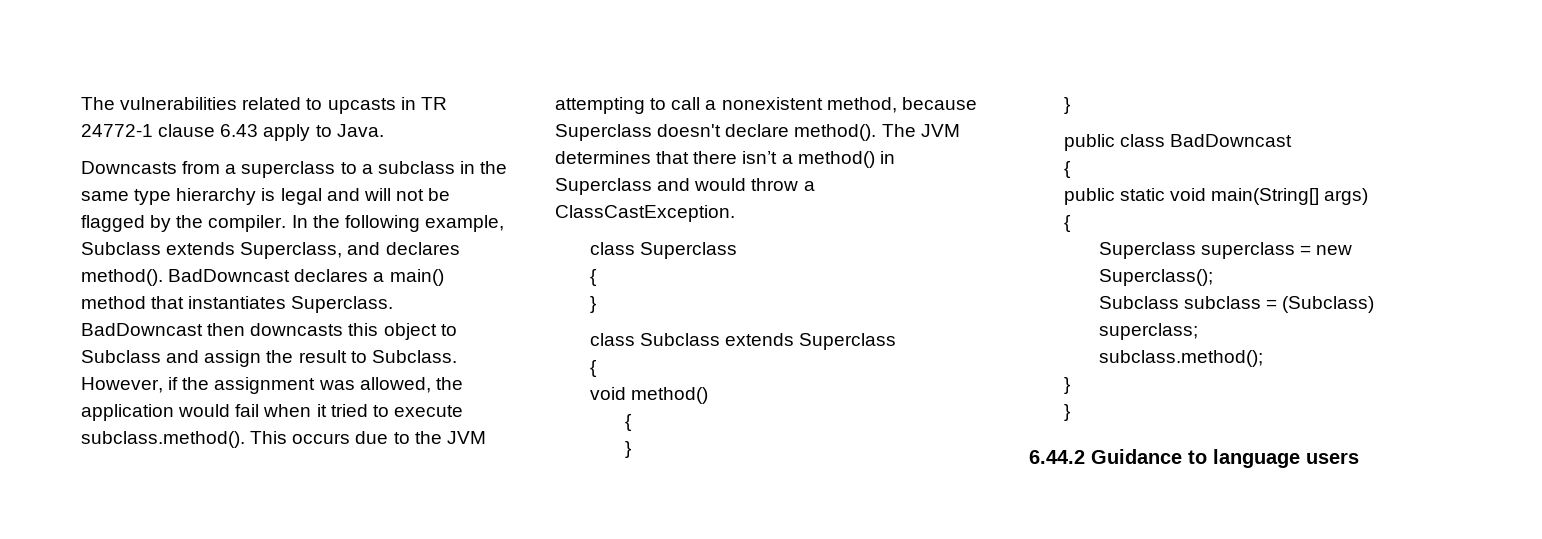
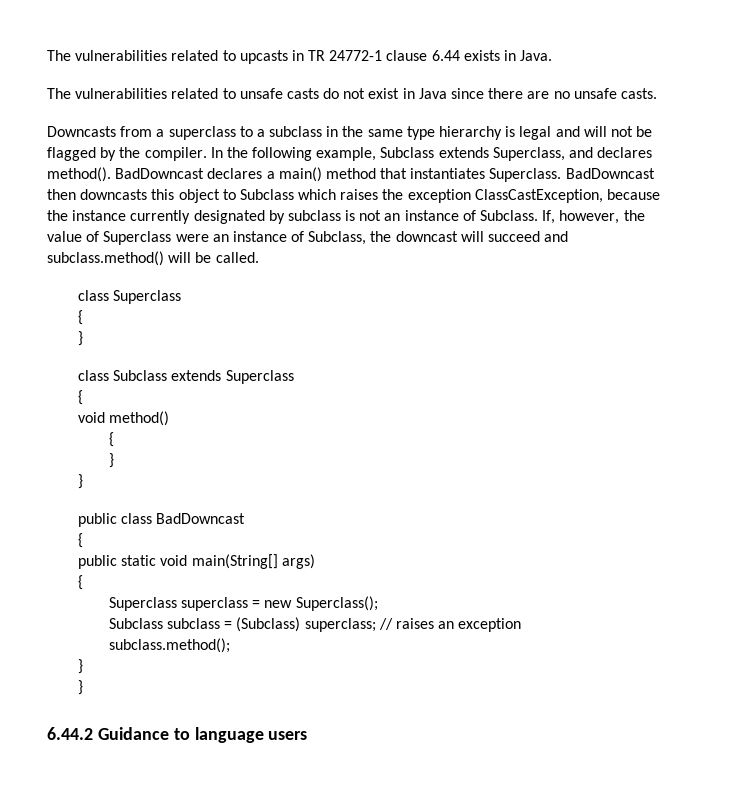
- The vulnerabilities related to upcasts in TR 24772-1 clause 6.43 apply to Java.
+ The vulnerabilities related to upcasts in TR 24772-1 clause 6.44 exists in Java.
+ The vulnerabilities related to unsafe casts do not exist in Java since there are no unsafe casts.
- BadDowncast then downcasts this object to Subclass and assign the result to Subclass. However, if the assignment was allowed, the application would fail when it tried to execute subclass.method(). This occurs due to the JVM attempting to call a nonexistent method, because Superclass doesn't declare method(). The JVM determines that there isn’t a method() in Superclass and would throw a ClassCastException.
+ BadDowncast then downcasts this object to Subclass which raises the exception ClassCastException, because the instance currently designated by subclass is not an instance of Subclass. If, however, the value of Superclass were an instance of Subclass, the downcast will succeed and subclass.method() will be called.
- Subclass subclass = (Subclass) superclass;
+ Subclass subclass = (Subclass) superclass; // raises an exception

